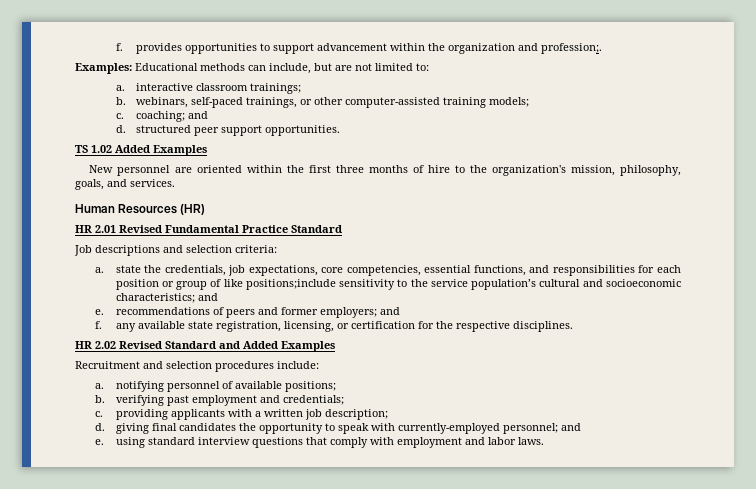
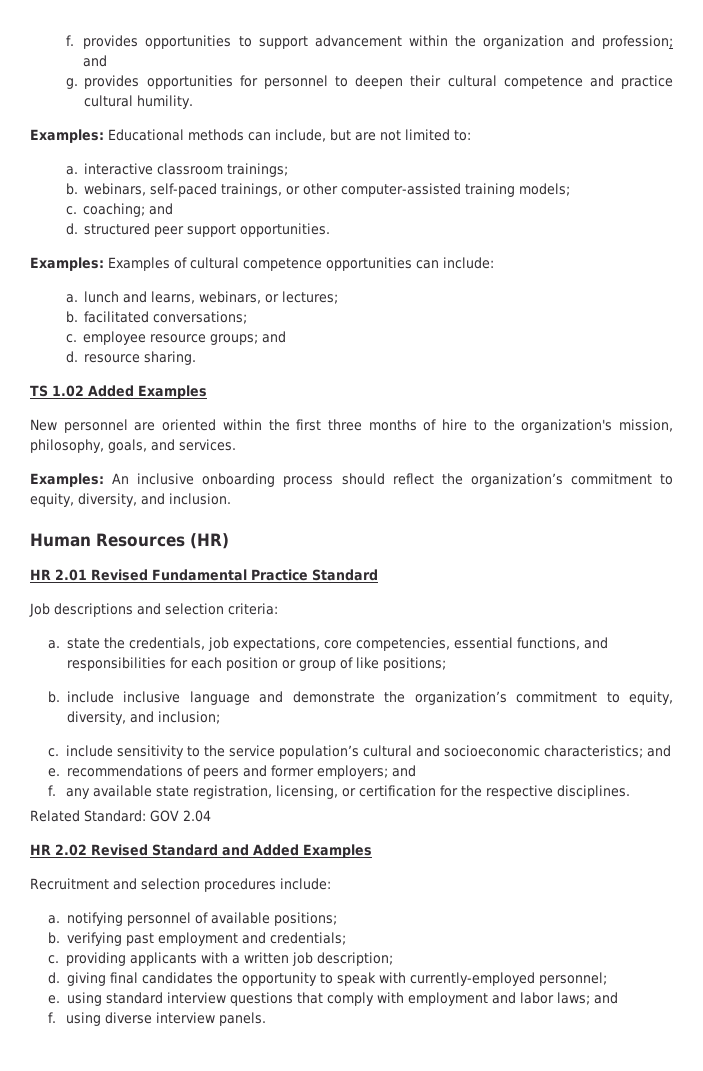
- f. provides opportunities to support advancement within the organization and profession;.
+ f. provides opportunities to support advancement within the organization and profession; and
+ g. provides opportunities for personnel to deepen their cultural competence and practice cultural humility.
+ Examples: Examples of cultural competence opportunities can include:
+ a. lunch and learns, webinars, or lectures;
+ b. facilitated conversations;
+ c. employee resource groups; and
+ d. resource sharing.
+ Examples: An inclusive onboarding process should reflect the organization’s commitment to equity, diversity, and inclusion.
- a. state the credentials, job expectations, core competencies, essential functions, and responsibilities for each position or group of like positions;include sensitivity to the service population’s cultural and socioeconomic characteristics; and
+ a. state the credentials, job expectations, core competencies, essential functions, and responsibilities for each position or group of like positions;
+ b. include inclusive language and demonstrate the organization’s commitment to equity, diversity, and inclusion;
+ c. include sensitivity to the service population’s cultural and socioeconomic characteristics; and
+ Related Standard: GOV 2.04
- d. giving final candidates the opportunity to speak with currently-employed personnel; and
+ d. giving final candidates the opportunity to speak with currently-employed personnel;
- e. using standard interview questions that comply with employment and labor laws.
+ e. using standard interview questions that comply with employment and labor laws; and
+ f. using diverse interview panels.

